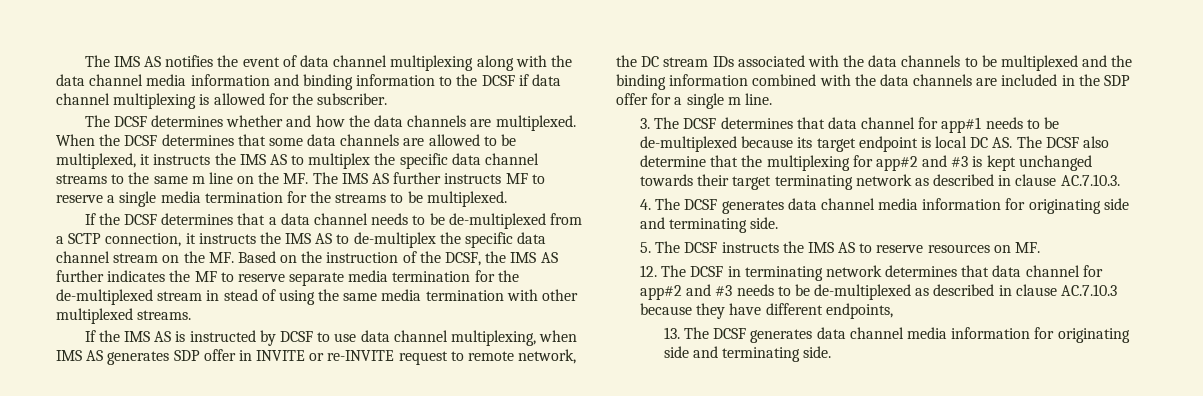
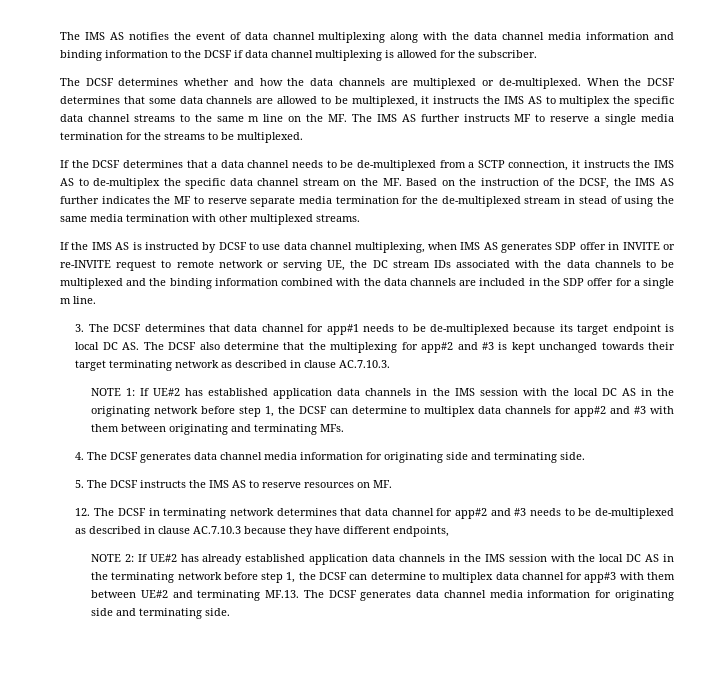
- The DCSF determines whether and how the data channels are multiplexed.
+ The DCSF determines whether and how the data channels are multiplexed or de-multiplexed.
- If the IMS AS is instructed by DCSF to use data channel multiplexing, when IMS AS generates SDP offer in INVITE or re-INVITE request to remote network, the DC stream IDs associated with the data channels to be multiplexed and the binding information combined with the data channels are included in the SDP offer for a single m line.
+ If the IMS AS is instructed by DCSF to use data channel multiplexing, when IMS AS generates SDP offer in INVITE or re-INVITE request to remote network or serving UE, the DC stream IDs associated with the data channels to be multiplexed and the binding information combined with the data channels are included in the SDP offer for a single m line.
+ NOTE 1: If UE#2 has established application data channels in the IMS session with the local DC AS in the originating network before step 1, the DCSF can determine to multiplex data channels for app#2 and #3 with them between originating and terminating MFs.
- 13. The DCSF generates data channel media information for originating side and terminating side.
+ NOTE 2: If UE#2 has already established application data channels in the IMS session with the local DC AS in the terminating network before step 1, the DCSF can determine to multiplex data channel for app#3 with them between UE#2 and terminating MF.13. The DCSF generates data channel media information for originating side and terminating side.

